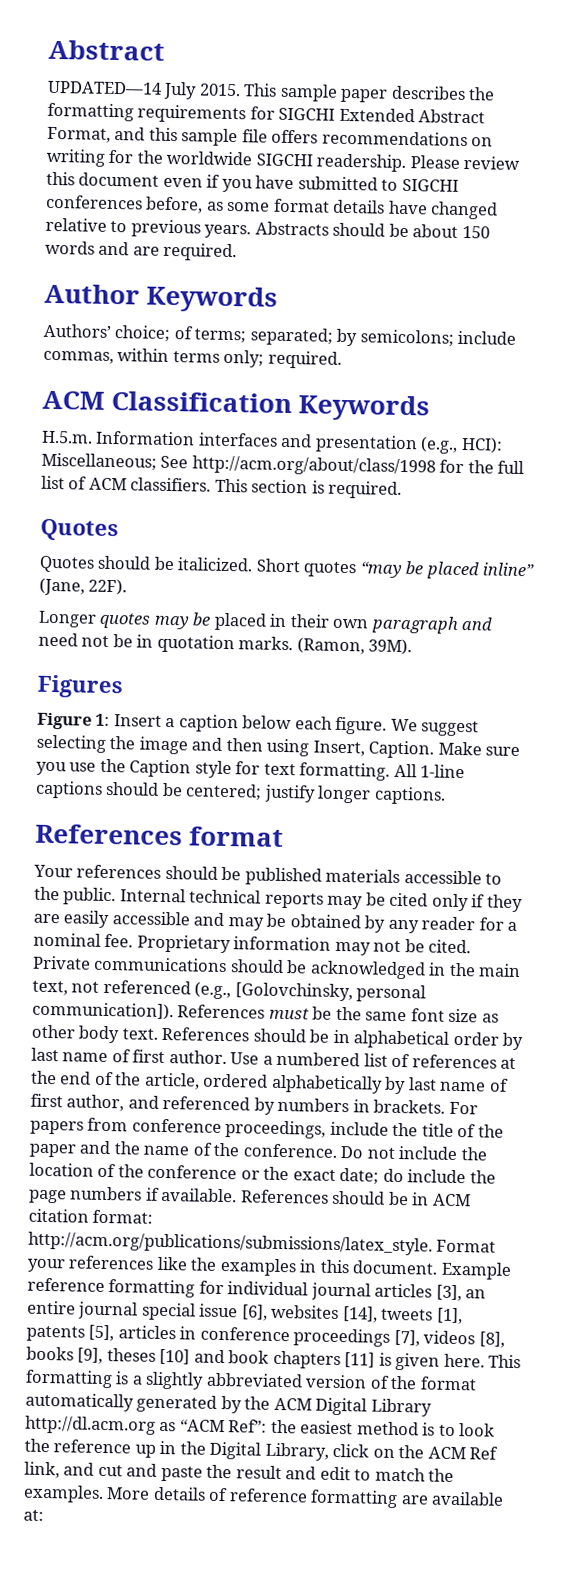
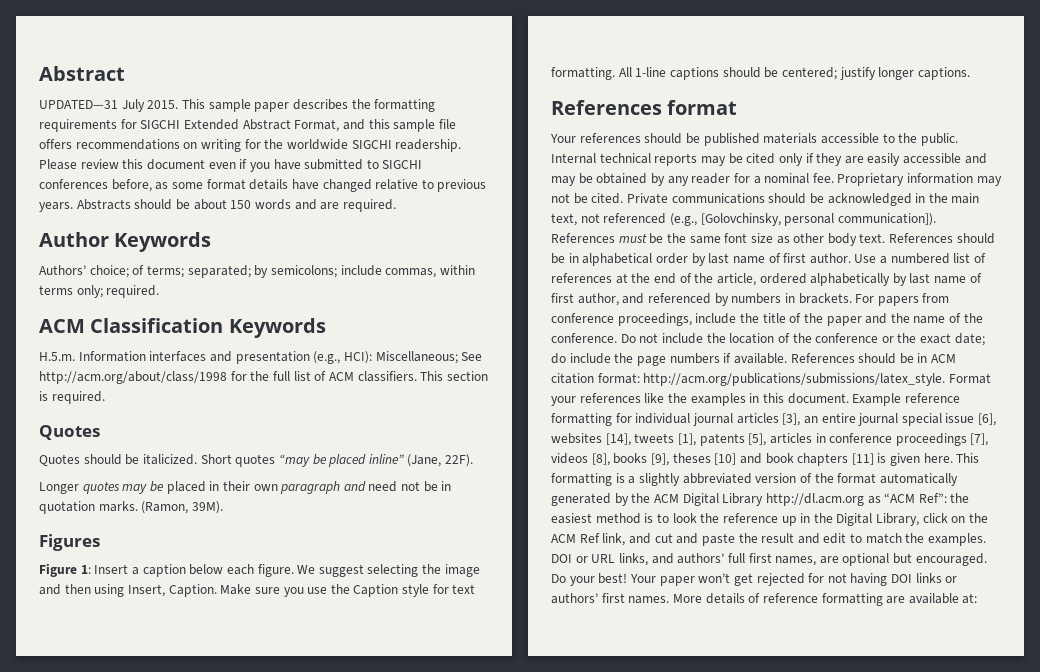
- UPDATED—14 July 2015.
+ UPDATED—31 July 2015.
+ DOI or URL links, and authors’ full first names, are optional but encouraged. Do your best! Your paper won’t get rejected for not having DOI links or authors’ first names.

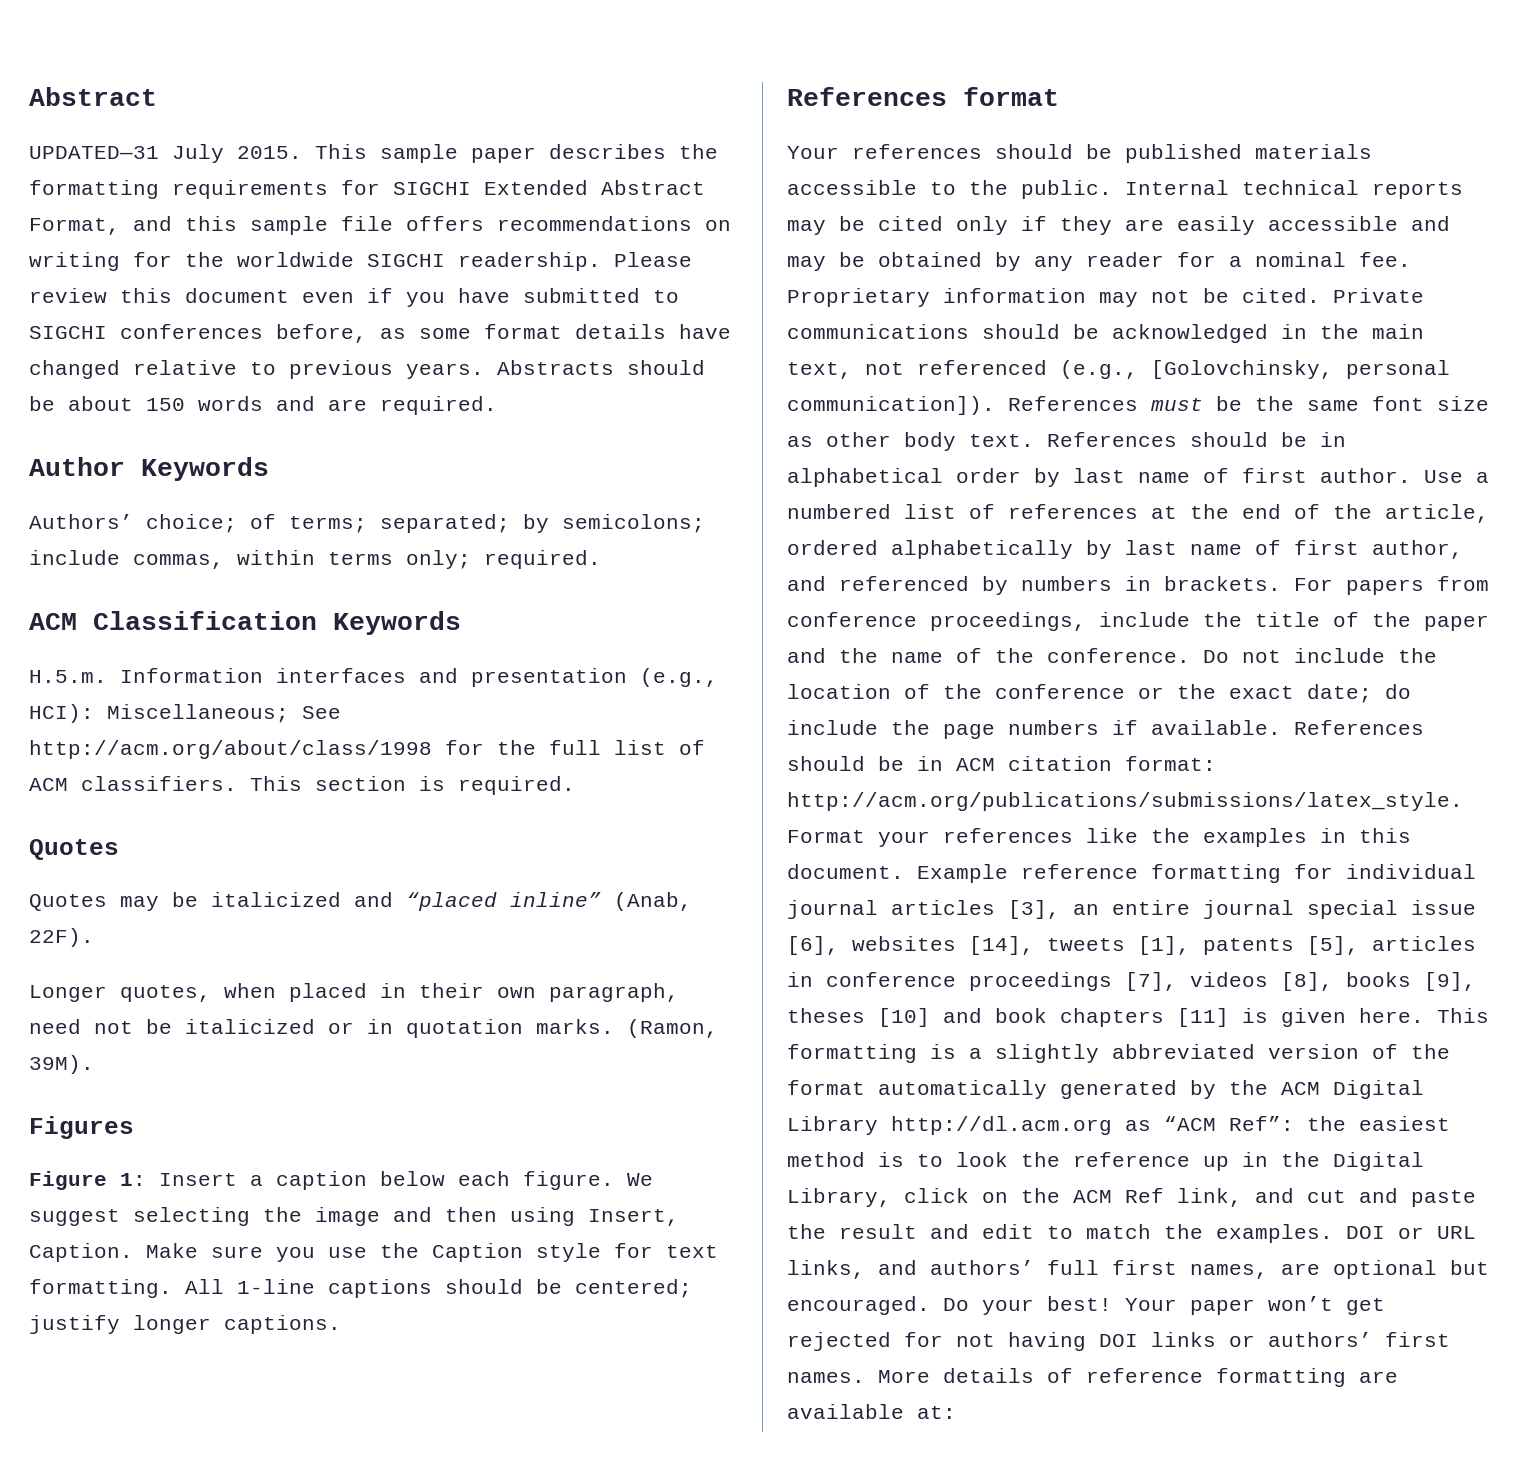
- Quotes should be italicized. Short quotes “may be placed inline” (Jane, 22F).
+ Quotes may be italicized and “placed inline” (Anab, 22F).
- Longer quotes may be placed in their own paragraph and need not be in quotation marks.
+ Longer quotes, when placed in their own paragraph, need not be italicized or in quotation marks.

